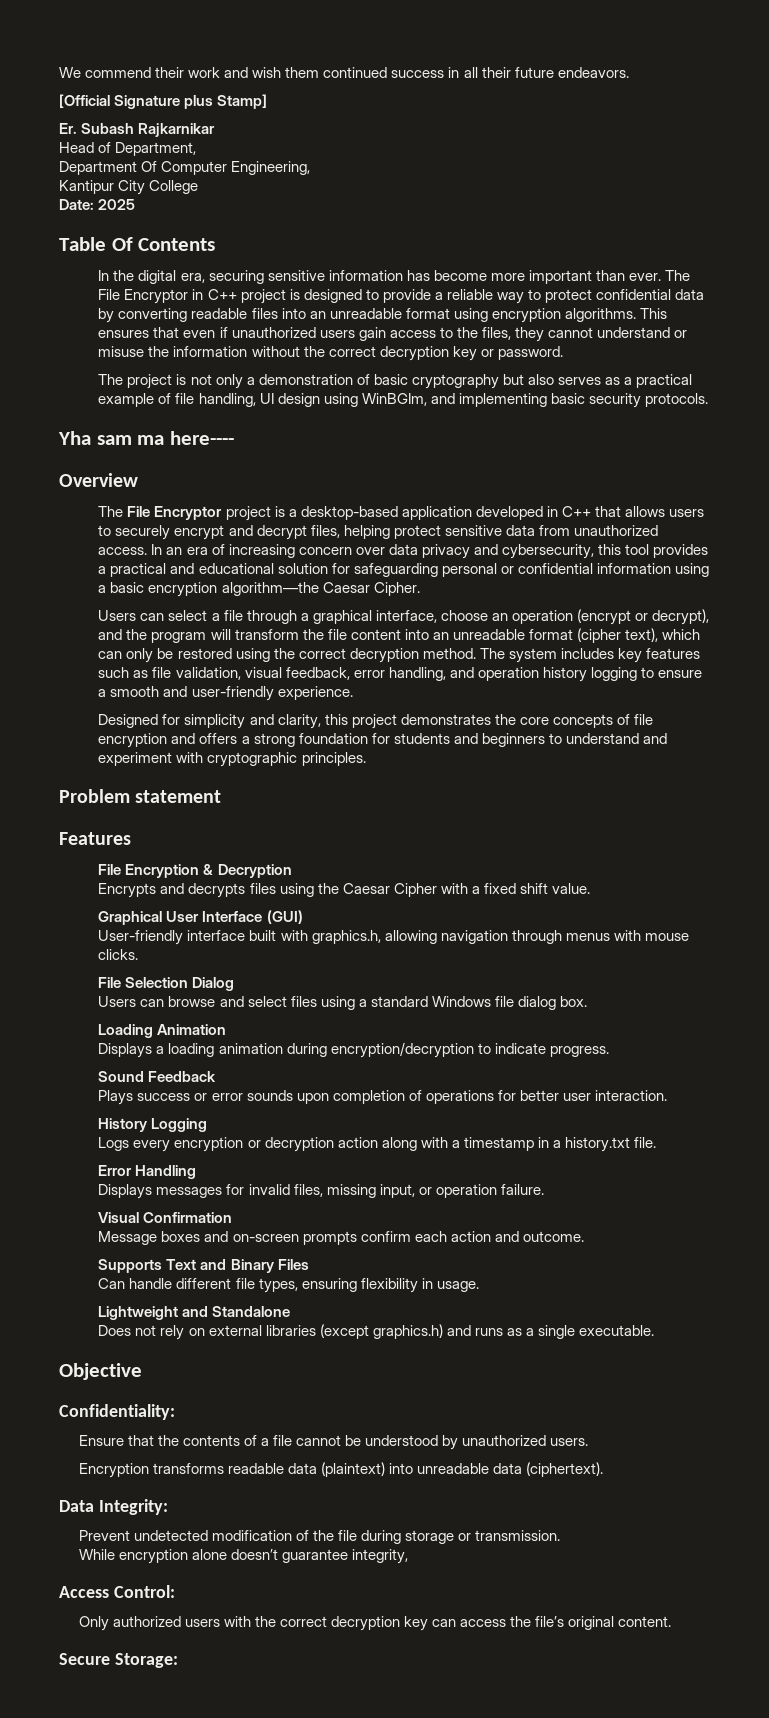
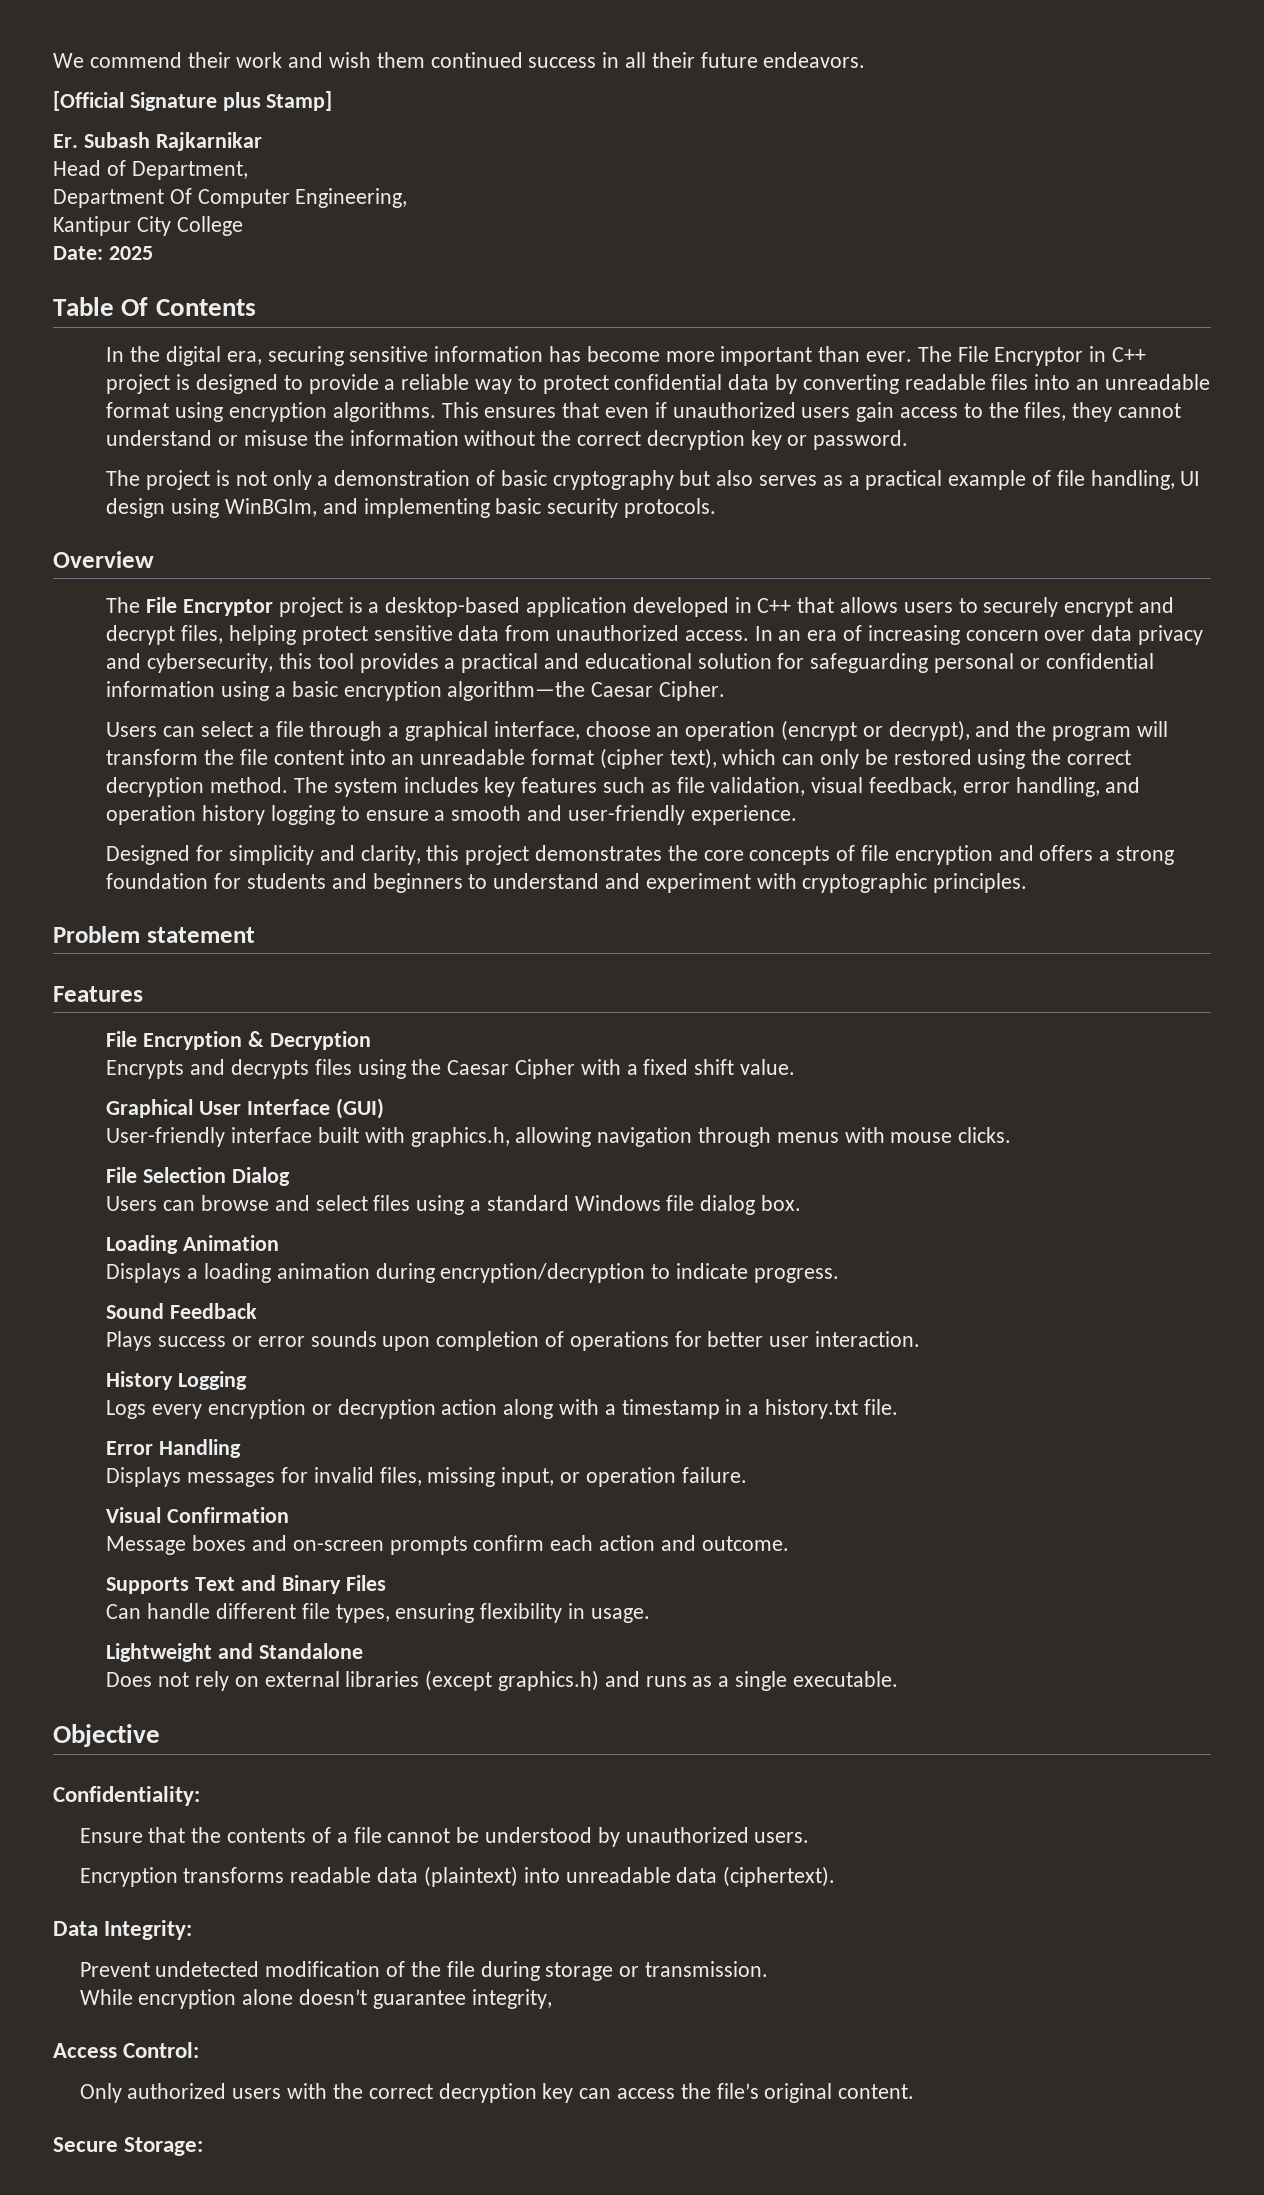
- Yha sam ma here----

